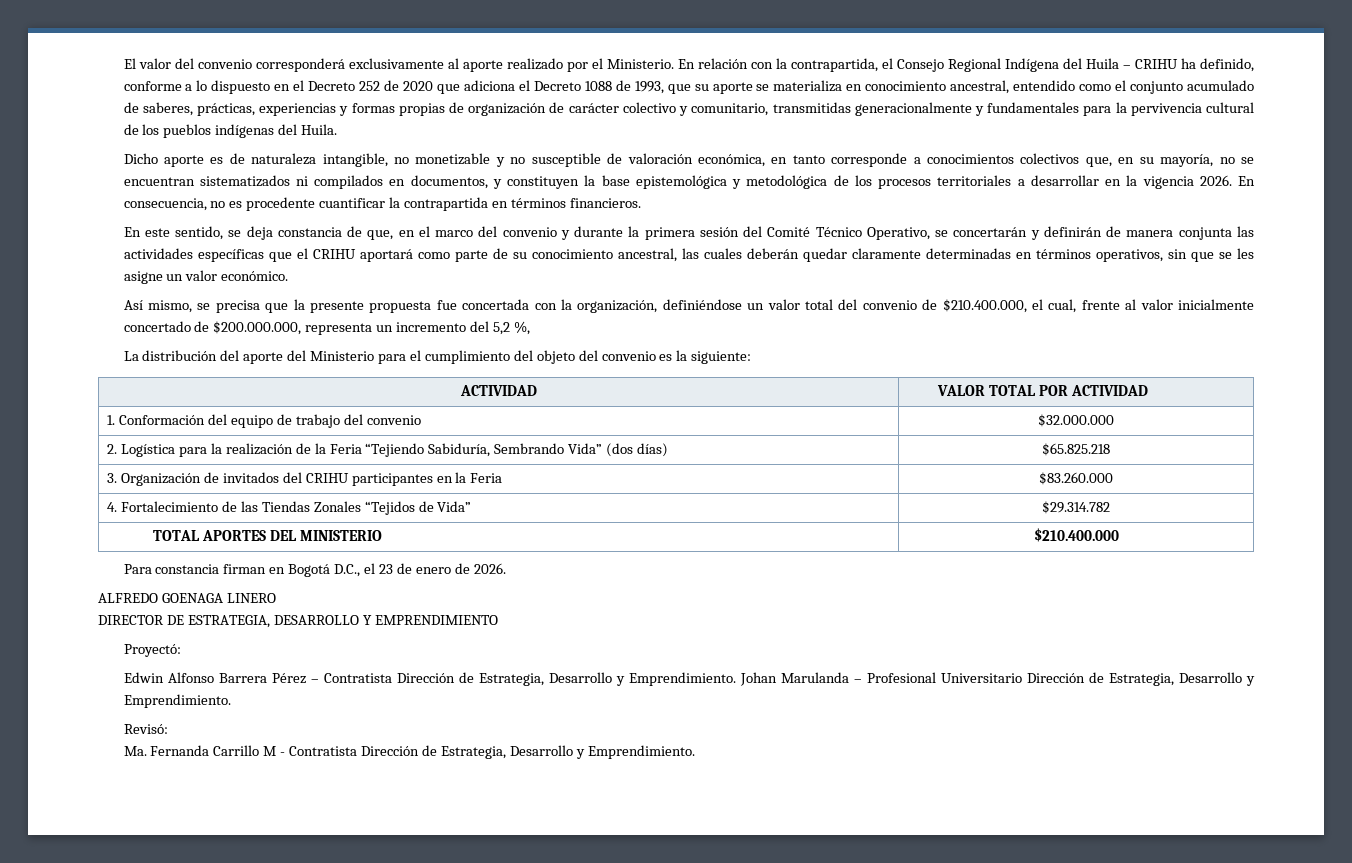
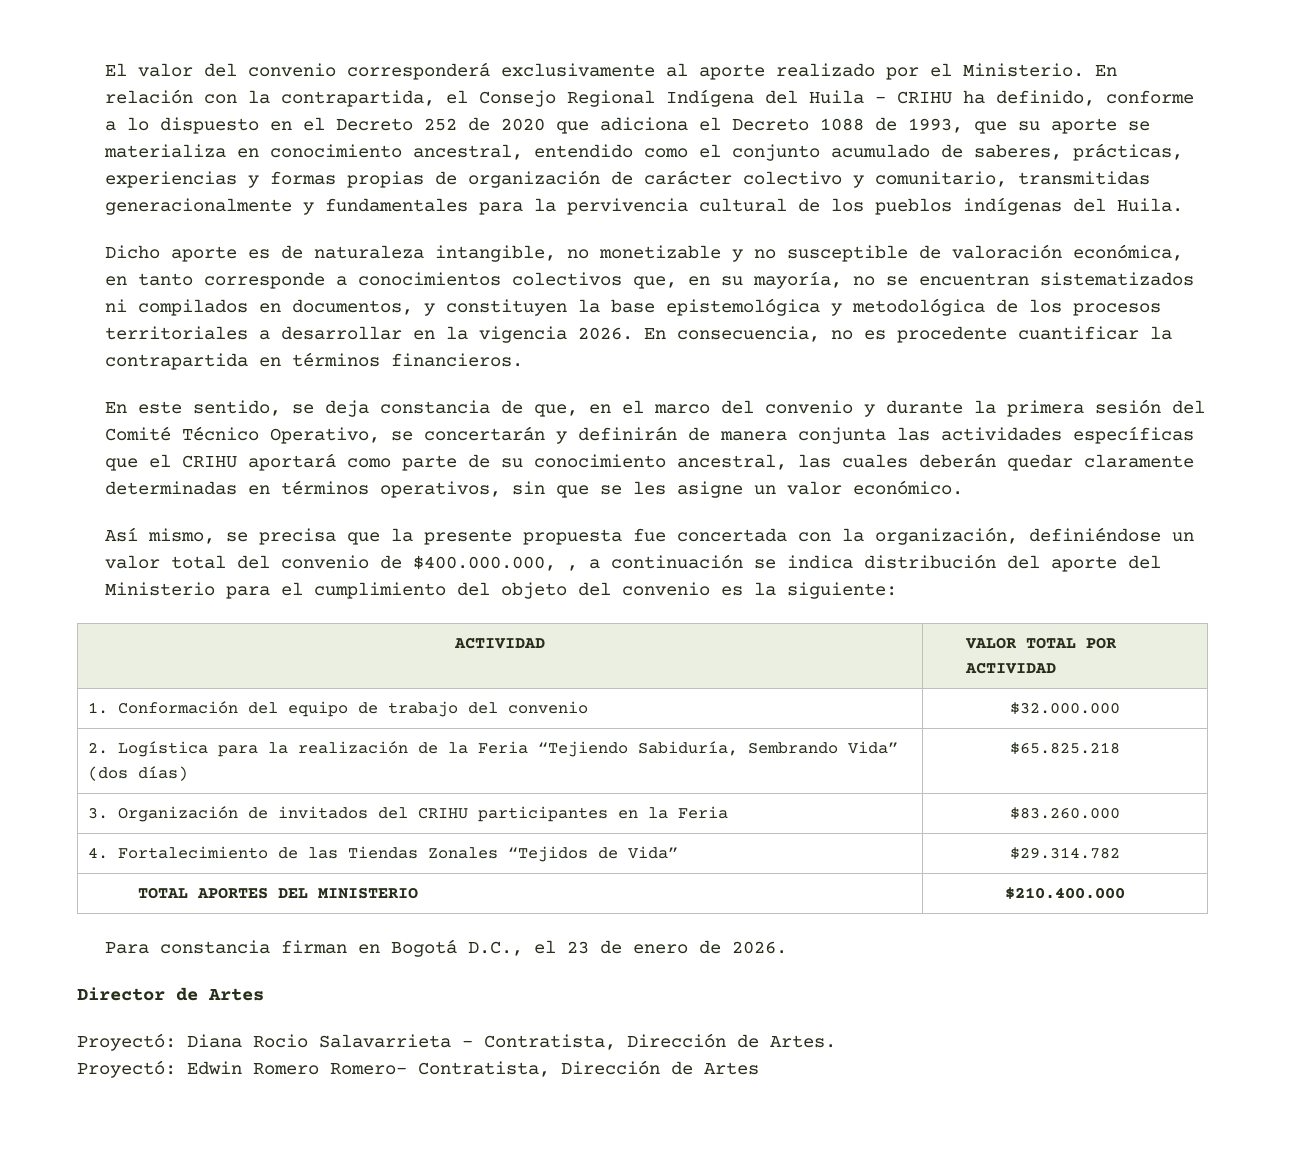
- Así mismo, se precisa que la presente propuesta fue concertada con la organización, definiéndose un valor total del convenio de $210.400.000, el cual, frente al valor inicialmente concertado de $200.000.000, representa un incremento del 5,2 %,
- La distribución del aporte del Ministerio para el cumplimiento del objeto del convenio es la siguiente:
+ Así mismo, se precisa que la presente propuesta fue concertada con la organización, definiéndose un valor total del convenio de $400.000.000, , a continuación se indica distribución del aporte del Ministerio para el cumplimiento del objeto del convenio es la siguiente:
- ALFREDO GOENAGA LINERO
- DIRECTOR DE ESTRATEGIA, DESARROLLO Y EMPRENDIMIENTO
- Proyectó:
- Edwin Alfonso Barrera Pérez – Contratista Dirección de Estrategia, Desarrollo y Emprendimiento. Johan Marulanda – Profesional Universitario Dirección de Estrategia, Desarrollo y Emprendimiento.
- Revisó:
- Ma. Fernanda Carrillo M - Contratista Dirección de Estrategia, Desarrollo y Emprendimiento.
+ Director de Artes
+ Proyectó: Diana Rocio Salavarrieta – Contratista, Dirección de Artes.
+ Proyectó: Edwin Romero Romero– Contratista, Dirección de Artes

